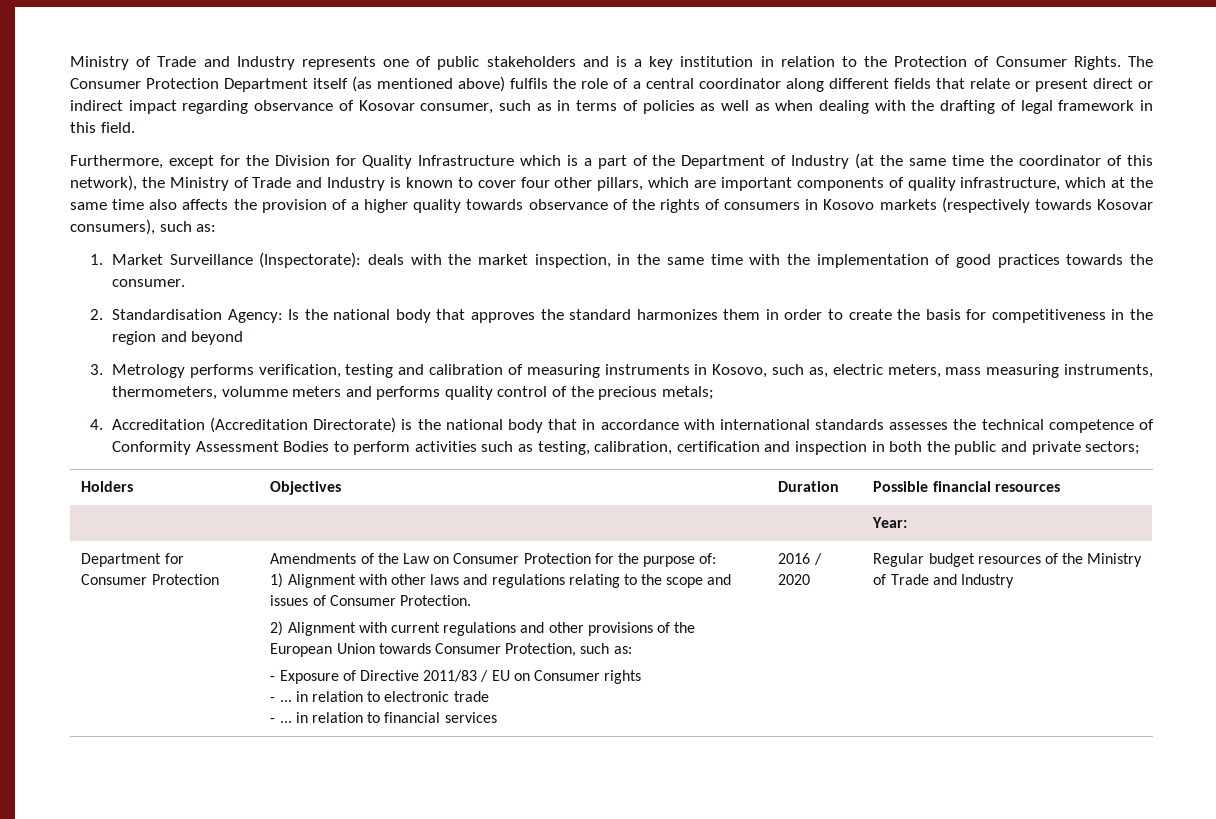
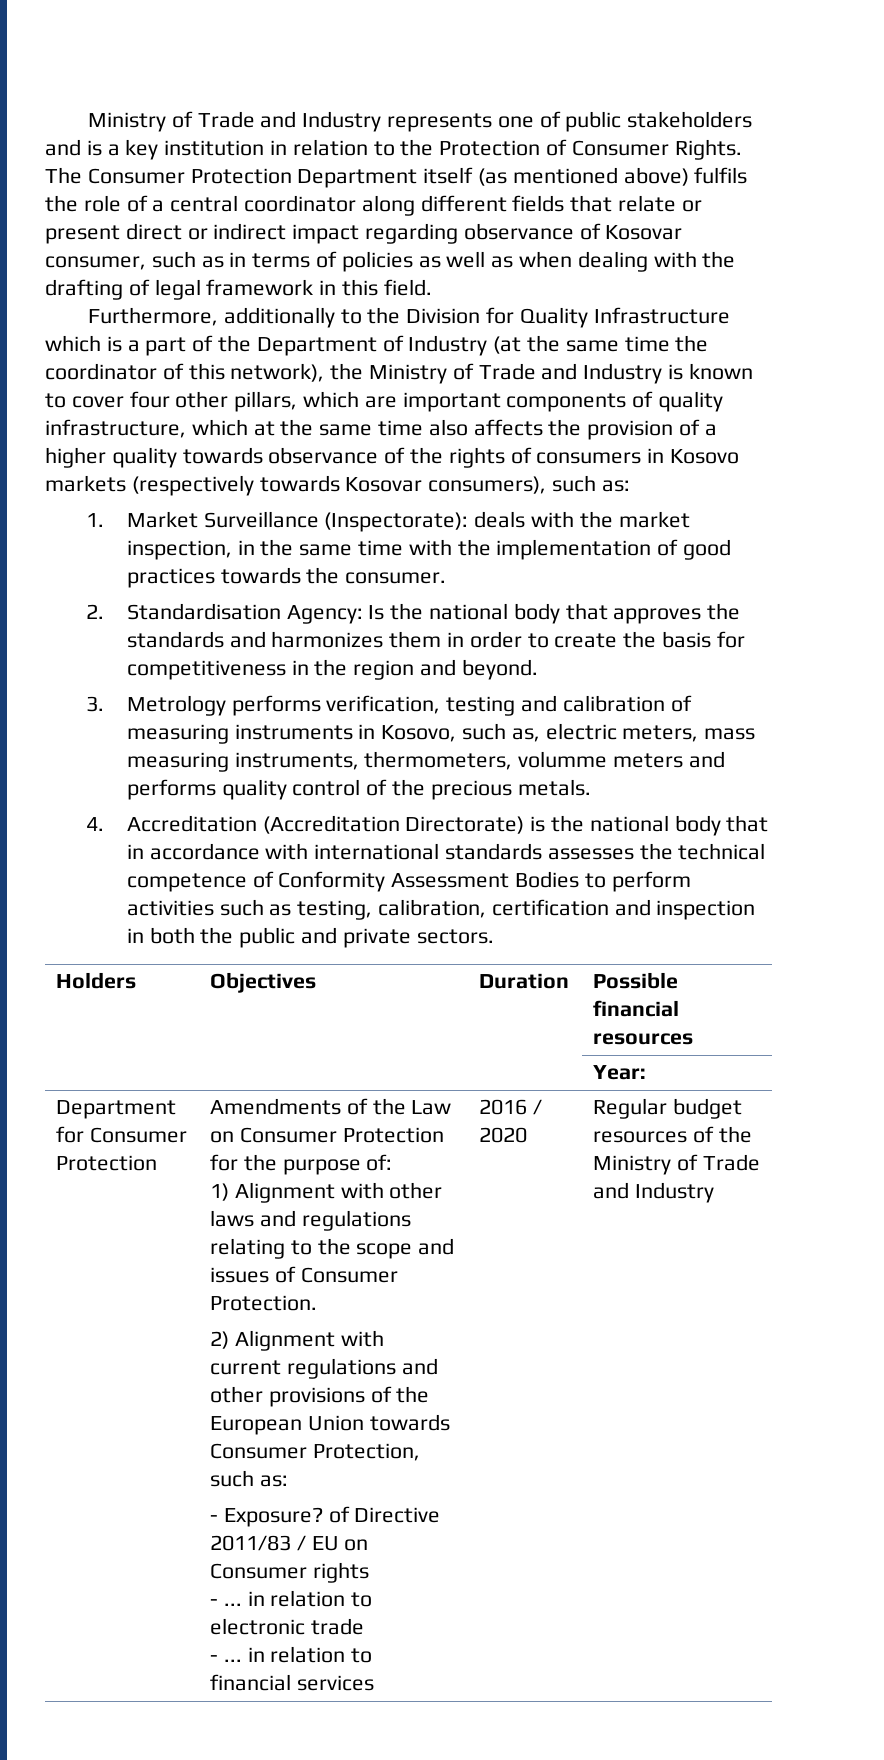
- Furthermore, except for the Division for Quality Infrastructure which is a part of the Department of Industry (at the same time the coordinator of this network), the Ministry of Trade and Industry is known to cover four other pillars, which are important components of quality infrastructure, which at the same time also affects the provision of a higher quality towards observance of the rights of consumers in Kosovo markets (respectively towards Kosovar consumers), such as:
+ Furthermore, additionally to the Division for Quality Infrastructure which is a part of the Department of Industry (at the same time the coordinator of this network), the Ministry of Trade and Industry is known to cover four other pillars, which are important components of quality infrastructure, which at the same time also affects the provision of a higher quality towards observance of the rights of consumers in Kosovo markets (respectively towards Kosovar consumers), such as:
- 2. Standardisation Agency: Is the national body that approves the standard harmonizes them in order to create the basis for competitiveness in the region and beyond
+ 2. Standardisation Agency: Is the national body that approves the standards and harmonizes them in order to create the basis for competitiveness in the region and beyond.
- 3. Metrology performs verification, testing and calibration of measuring instruments in Kosovo, such as, electric meters, mass measuring instruments, thermometers, volumme meters and performs quality control of the precious metals;
+ 3. Metrology performs verification, testing and calibration of measuring instruments in Kosovo, such as, electric meters, mass measuring instruments, thermometers, volumme meters and performs quality control of the precious metals.
- 4. Accreditation (Accreditation Directorate) is the national body that in accordance with international standards assesses the technical competence of Conformity Assessment Bodies to perform activities such as testing, calibration, certification and inspection in both the public and private sectors;
+ 4. Accreditation (Accreditation Directorate) is the national body that in accordance with international standards assesses the technical competence of Conformity Assessment Bodies to perform activities such as testing, calibration, certification and inspection in both the public and private sectors.
- - Exposure of Directive 2011/83 / EU on Consumer rights
+ - Exposure? of Directive 2011/83 / EU on Consumer rights

